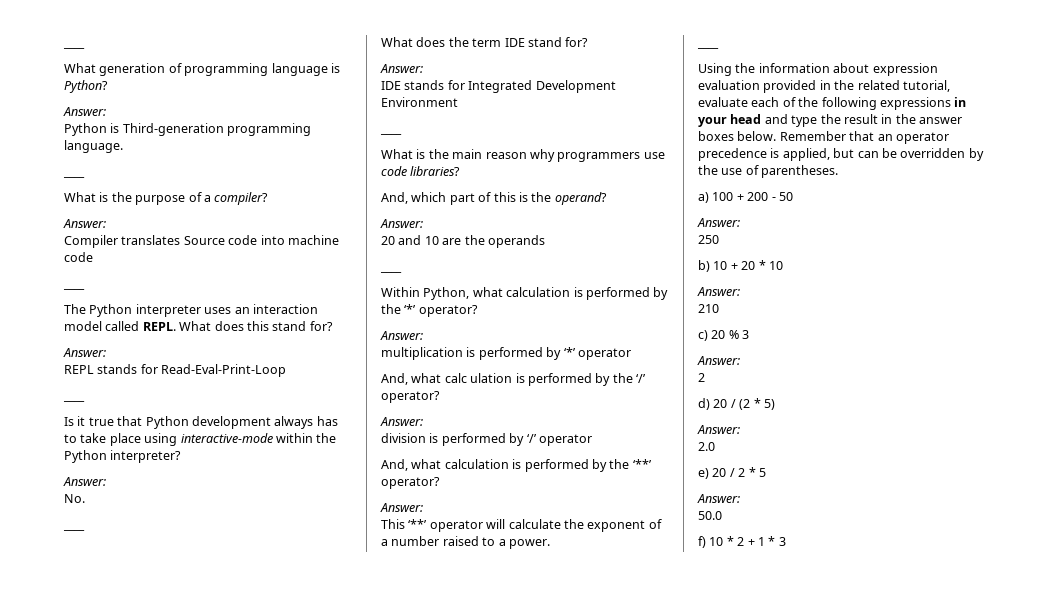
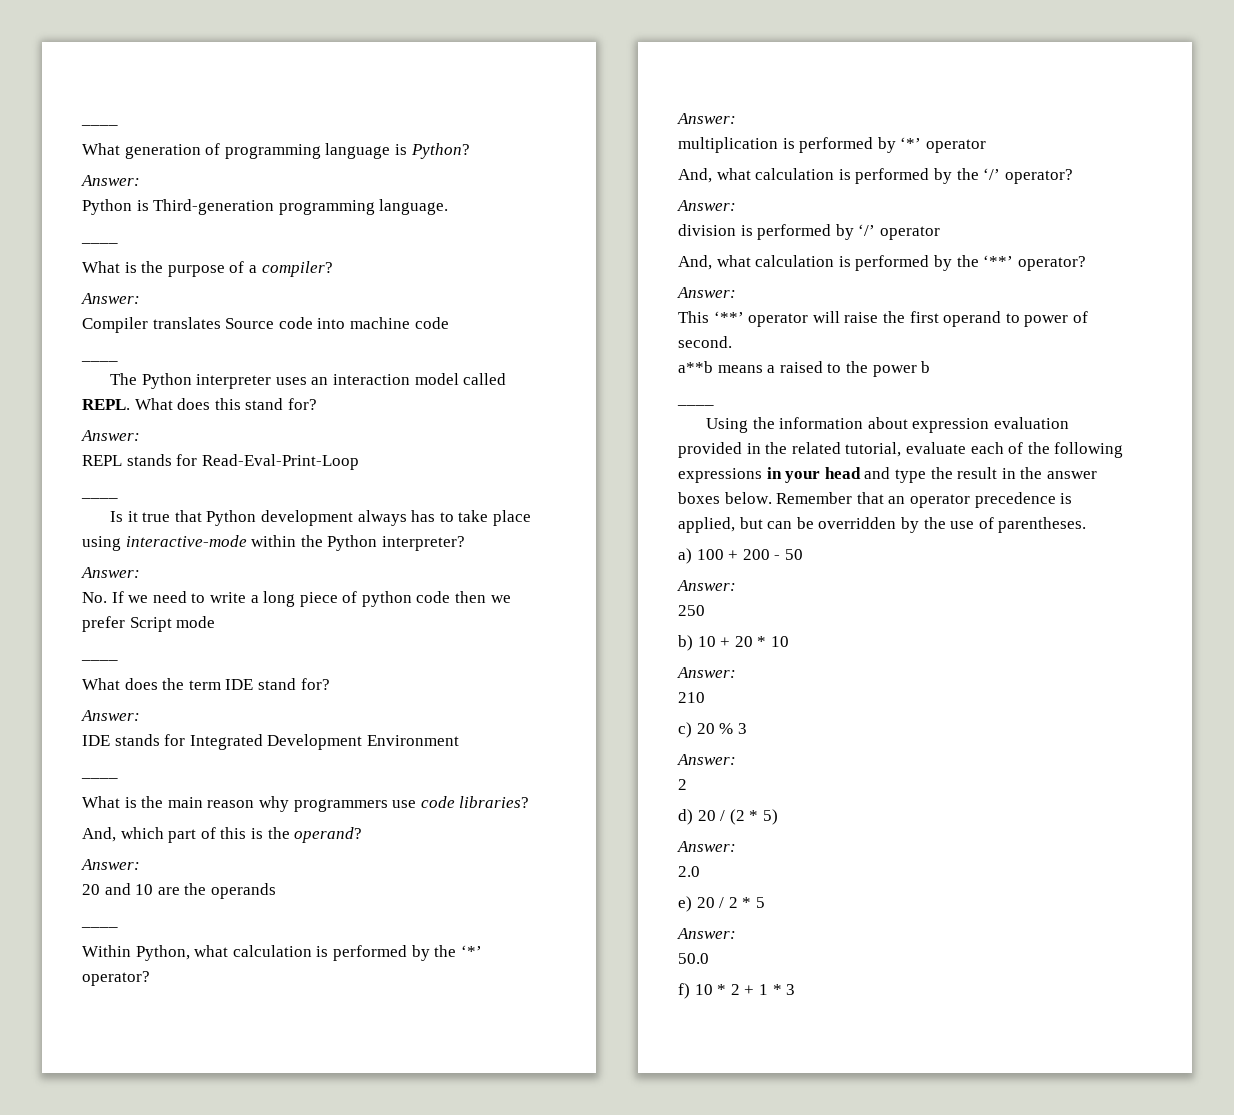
- No.
+ No. If we need to write a long piece of python code then we prefer Script mode
- And, what calc ulation is performed by the ‘/’ operator?
+ And, what calculation is performed by the ‘/’ operator?
- This ‘**’ operator will calculate the exponent of a number raised to a power.
+ This ‘**’ operator will raise the first operand to power of second.
+ a**b means a raised to the power b

